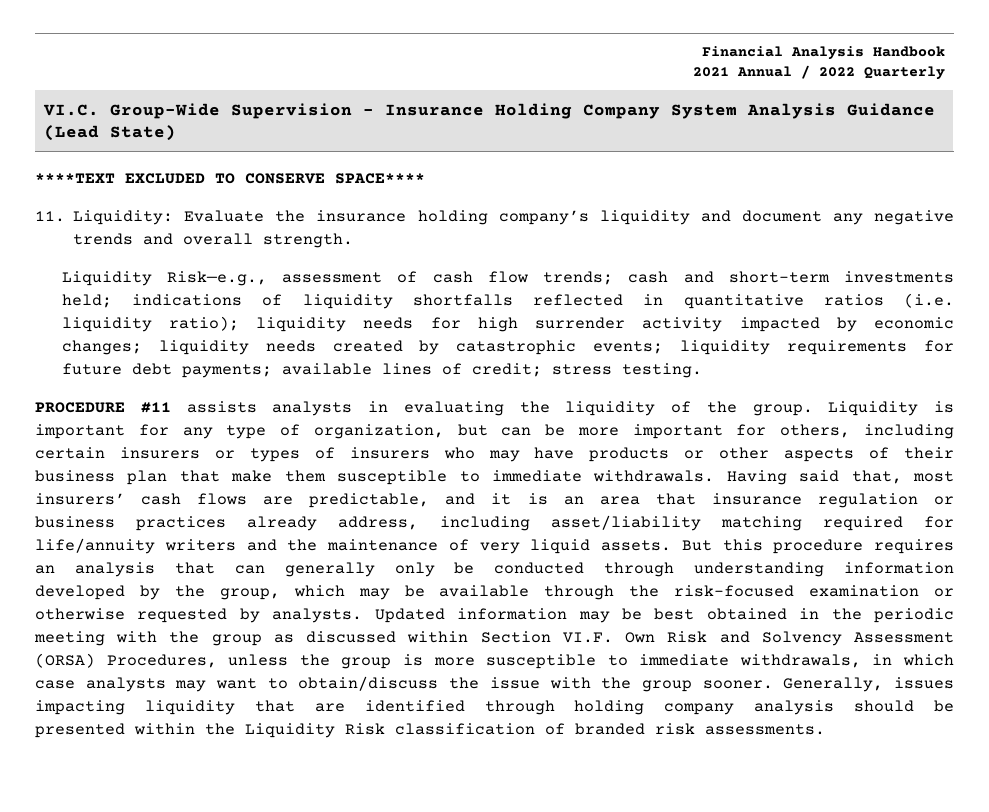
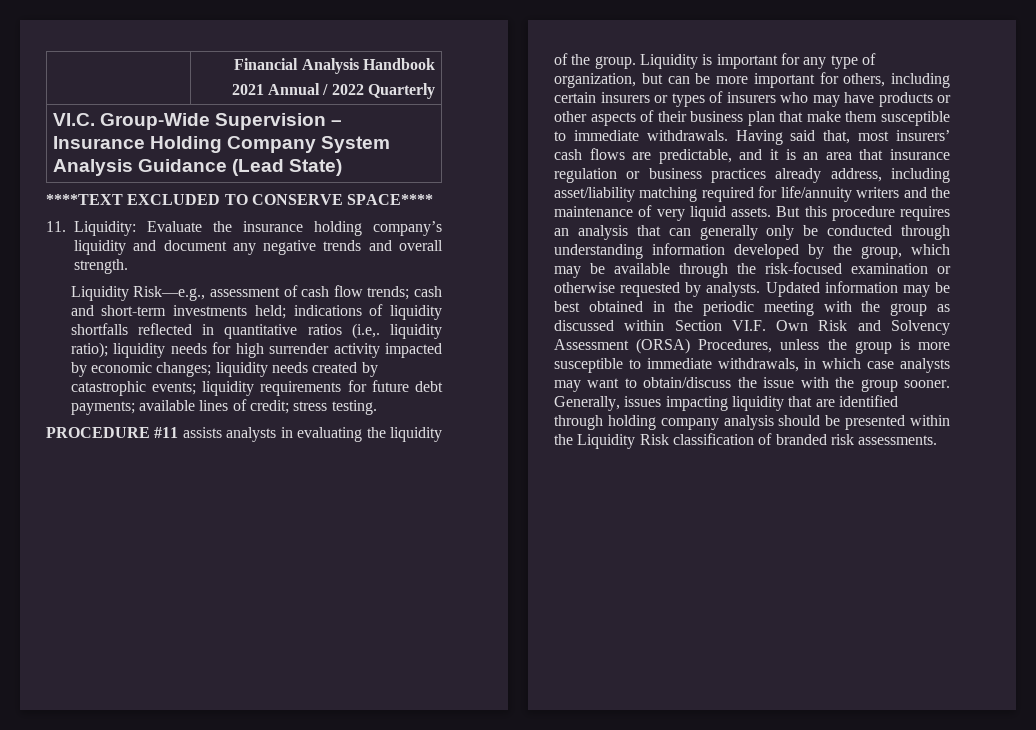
- Liquidity Risk—e.g., assessment of cash flow trends; cash and short-term investments held; indications of liquidity shortfalls reflected in quantitative ratios (i.e. liquidity ratio); liquidity needs for high surrender activity impacted by economic changes; liquidity needs created by catastrophic events; liquidity requirements for future debt payments; available lines of credit; stress testing.
+ Liquidity Risk—e.g., assessment of cash flow trends; cash and short-term investments held; indications of liquidity shortfalls reflected in quantitative ratios (i.e,. liquidity ratio); liquidity needs for high surrender activity impacted by economic changes; liquidity needs created by catastrophic events; liquidity requirements for future debt payments; available lines of credit; stress testing.

